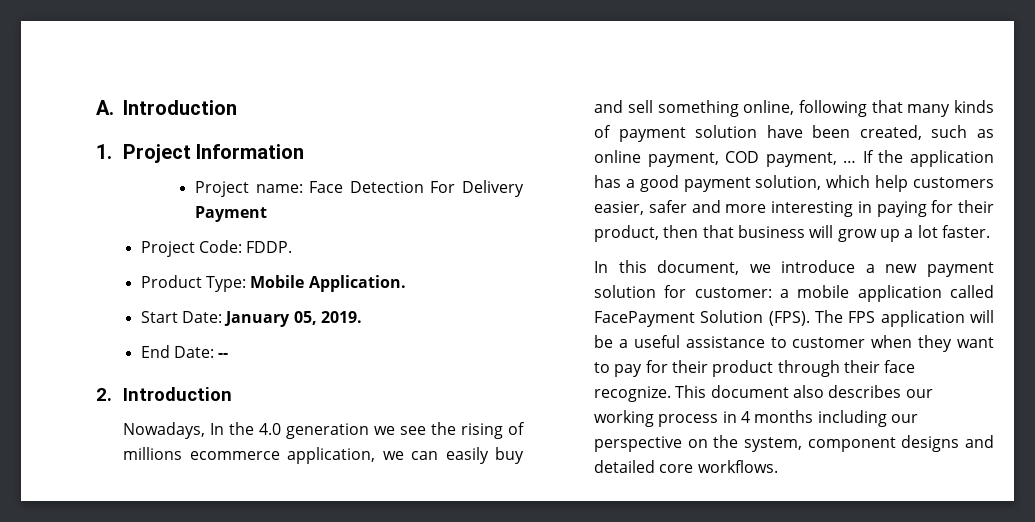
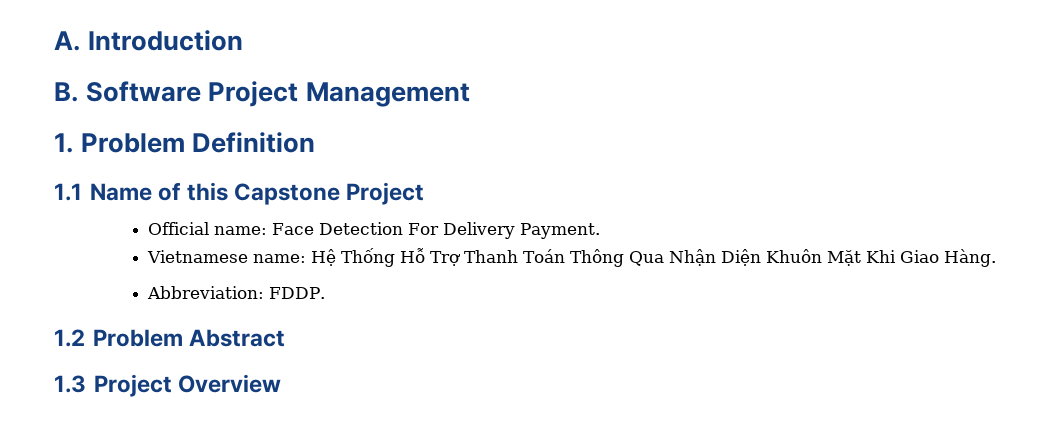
- 1. Project Information
- Project name: Face Detection For Delivery Payment
- Project Code: FDDP.
- Product Type: Mobile Application.
- Start Date: January 05, 2019.
- End Date: --
- 2. Introduction
- Nowadays, In the 4.0 generation we see the rising of millions ecommerce application, we can easily buy and sell something online, following that many kinds of payment solution have been created, such as online payment, COD payment, … If the application has a good payment solution, which help customers easier, safer and more interesting in paying for their product, then that business will grow up a lot faster.
- In this document, we introduce a new payment solution for customer: a mobile application called FacePayment Solution (FPS). The FPS application will be a useful assistance to customer when they want to pay for their product through their face recognize. This document also describes our working process in 4 months including our perspective on the system, component designs and detailed core workflows.
+ B. Software Project Management
+ 1. Problem Definition
+ 1.1 Name of this Capstone Project
+ Official name: Face Detection For Delivery Payment.
+ Vietnamese name: Hệ Thống Hỗ Trợ Thanh Toán Thông Qua Nhận Diện Khuôn Mặt Khi Giao Hàng.
+ Abbreviation: FDDP.
+ 1.2 Problem Abstract
+ 1.3 Project Overview

